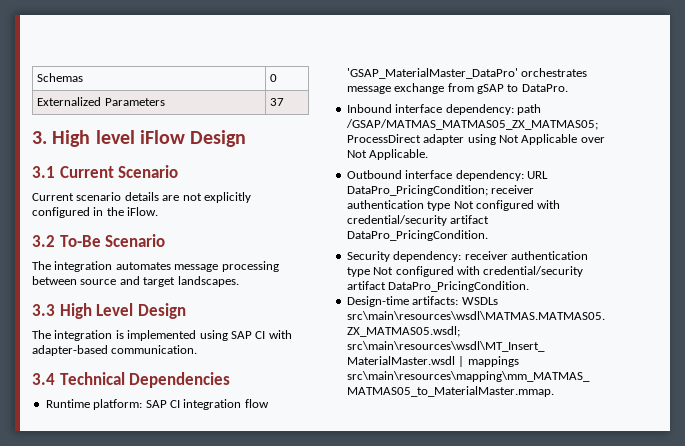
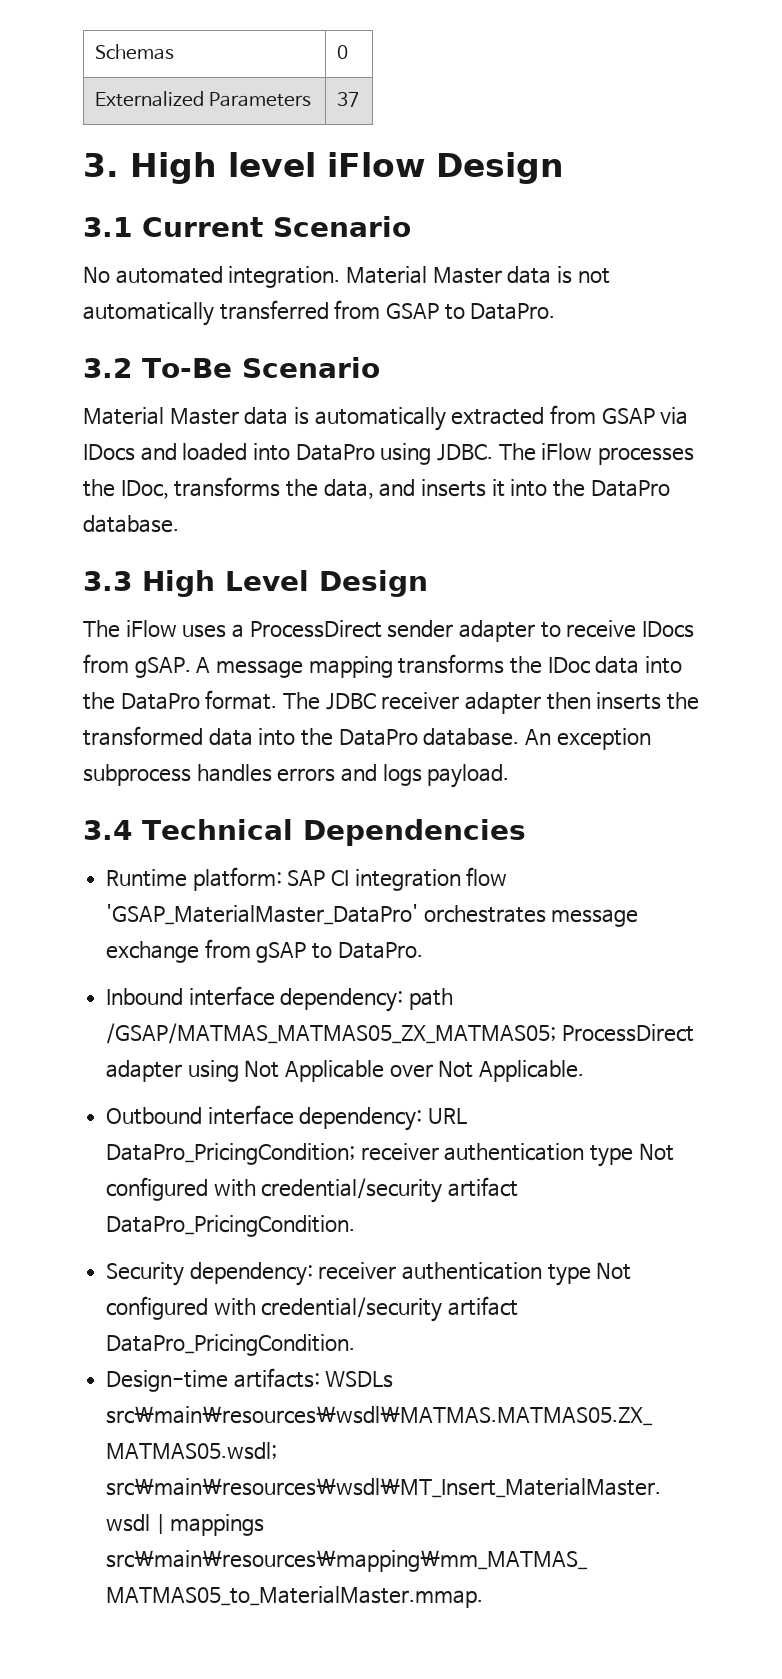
- Current scenario details are not explicitly configured in the iFlow.
+ No automated integration. Material Master data is not automatically transferred from GSAP to DataPro.
  3.2 To-Be Scenario
- The integration automates message processing between source and target landscapes.
+ Material Master data is automatically extracted from GSAP via IDocs and loaded into DataPro using JDBC. The iFlow processes the IDoc, transforms the data, and inserts it into the DataPro database.
- The integration is implemented using SAP CI with adapter-based communication.
+ The iFlow uses a ProcessDirect sender adapter to receive IDocs from gSAP. A message mapping transforms the IDoc data into the DataPro format. The JDBC receiver adapter then inserts the transformed data into the DataPro database. An exception subprocess handles errors and logs payload.

